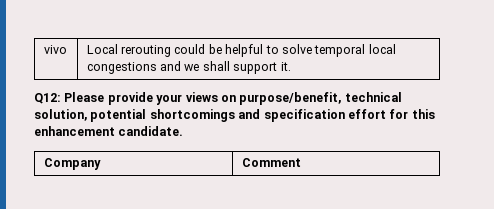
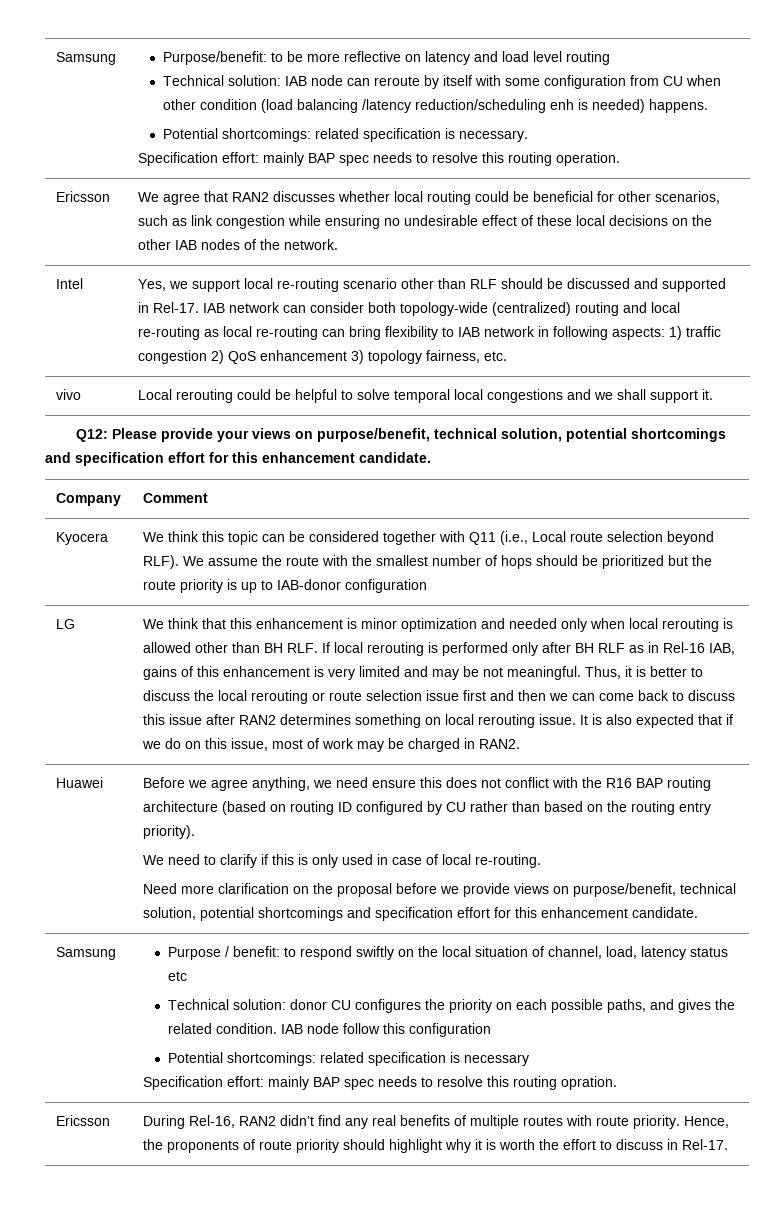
+ Samsung | Purpose/benefit: to be more reflective on latency and load level routing
+ Technical solution: IAB node can reroute by itself with some configuration from CU when other condition (load balancing /latency reduction/scheduling enh is needed) happens.
+ Potential shortcomings: related specification is necessary.
+ Specification effort: mainly BAP spec needs to resolve this routing operation.
+ Ericsson | We agree that RAN2 discusses whether local routing could be beneficial for other scenarios, such as link congestion while ensuring no undesirable effect of these local decisions on the other IAB nodes of the network.
+ Intel | Yes, we support local re-routing scenario other than RLF should be discussed and supported in Rel-17. IAB network can consider both topology-wide (centralized) routing and local re-routing as local re-routing can bring flexibility to IAB network in following aspects: 1) traffic congestion 2) QoS enhancement 3) topology fairness, etc.
+ Kyocera | We think this topic can be considered together with Q11 (i.e., Local route selection beyond RLF). We assume the route with the smallest number of hops should be prioritized but the route priority is up to IAB-donor configuration
+ LG | We think that this enhancement is minor optimization and needed only when local rerouting is allowed other than BH RLF. If local rerouting is performed only after BH RLF as in Rel-16 IAB, gains of this enhancement is very limited and may be not meaningful. Thus, it is better to discuss the local rerouting or route selection issue first and then we can come back to discuss this issue after RAN2 determines something on local rerouting issue. It is also expected that if we do on this issue, most of work may be charged in RAN2.
+ Huawei | Before we agree anything, we need ensure this does not conflict with the R16 BAP routing architecture (based on routing ID configured by CU rather than based on the routing entry priority).
+ We need to clarify if this is only used in case of local re-routing.
+ Need more clarification on the proposal before we provide views on purpose/benefit, technical solution, potential shortcomings and specification effort for this enhancement candidate.
+ Samsung | Purpose / benefit: to respond swiftly on the local situation of channel, load, latency status etc
+ Technical solution: donor CU configures the priority on each possible paths, and gives the related condition. IAB node follow this configuration
+ Potential shortcomings: related specification is necessary
+ Specification effort: mainly BAP spec needs to resolve this routing opration.
+ Ericsson | During Rel-16, RAN2 didn’t find any real benefits of multiple routes with route priority. Hence, the proponents of route priority should highlight why it is worth the effort to discuss in Rel-17.

